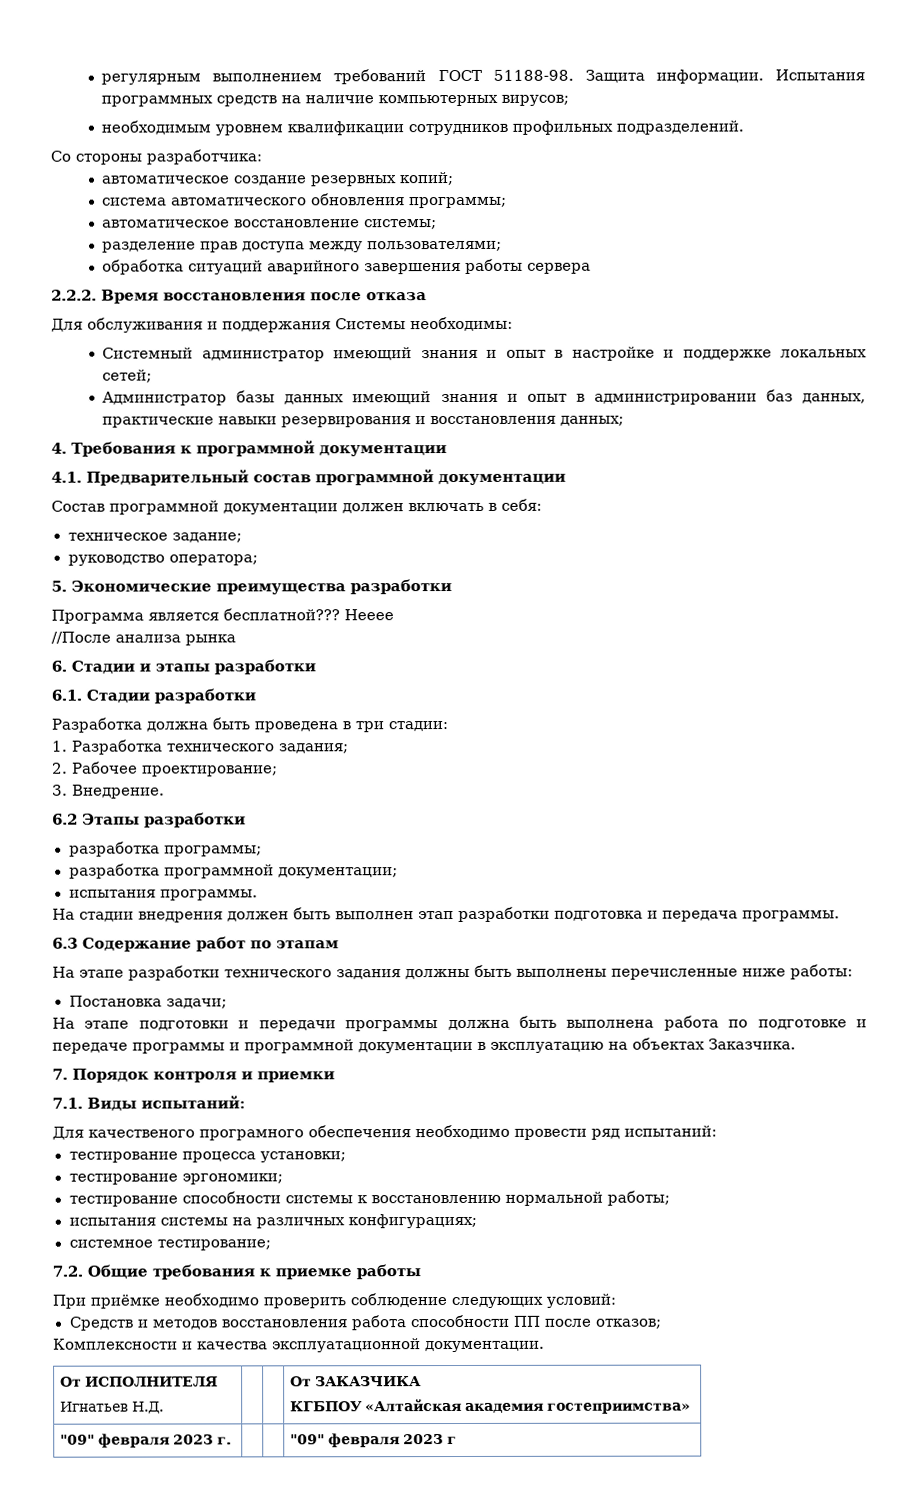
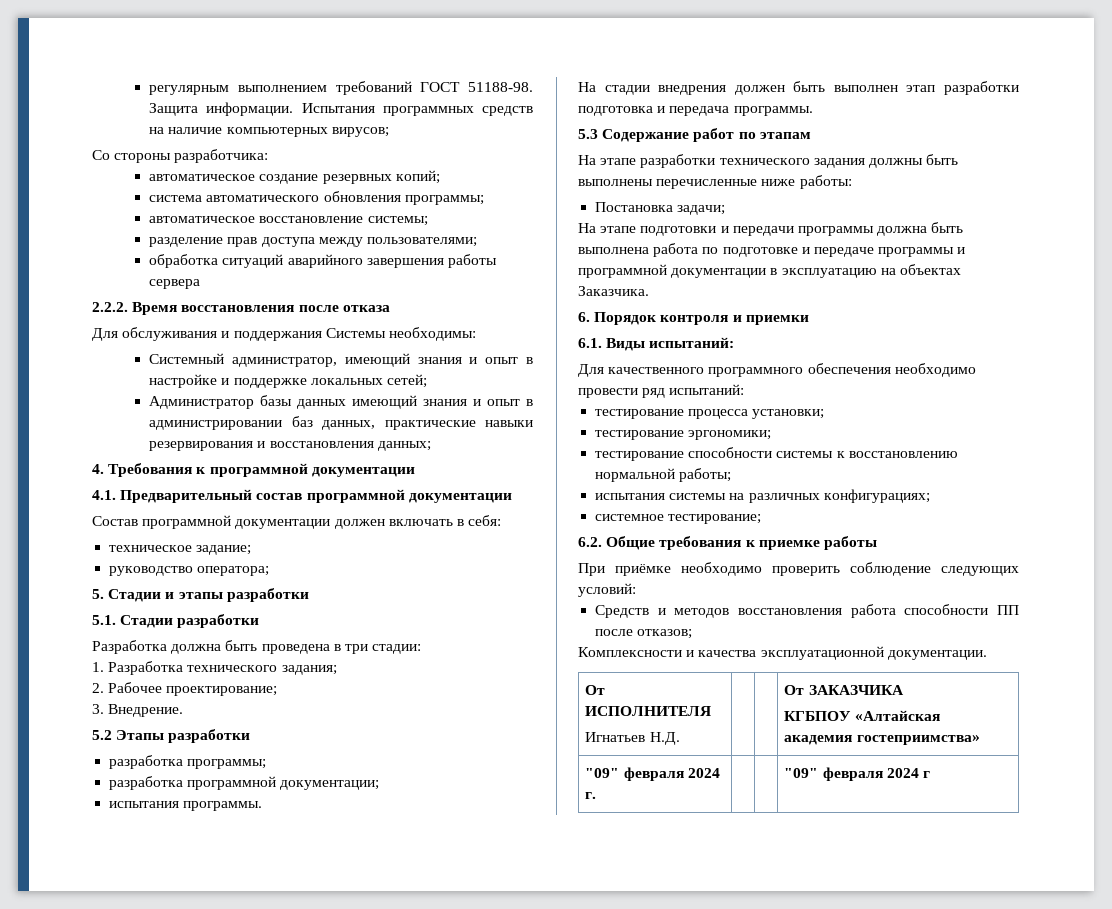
- необходимым уровнем квалификации сотрудников профильных подразделений.
- Системный администратор имеющий знания и опыт в настройке и поддержке локальных сетей;
+ Системный администратор, имеющий знания и опыт в настройке и поддержке локальных сетей;
- 5. Экономические преимущества разработки
- Программа является бесплатной??? Нееее
- //После анализа рынка
- 6. Стадии и этапы разработки
+ 5. Стадии и этапы разработки
- 6.1. Стадии разработки
+ 5.1. Стадии разработки
- 6.2 Этапы разработки
+ 5.2 Этапы разработки
- 6.3 Содержание работ по этапам
+ 5.3 Содержание работ по этапам
- 7. Порядок контроля и приемки
+ 6. Порядок контроля и приемки
- 7.1. Виды испытаний:
+ 6.1. Виды испытаний:
- Для качественого програмного обеспечения необходимо провести ряд испытаний:
+ Для качественного программного обеспечения необходимо провести ряд испытаний:
- 7.2. Общие требования к приемке работы
+ 6.2. Общие требования к приемке работы
- "09" февраля 2023 г. | | | "09" февраля 2023 г
+ "09" февраля 2024 г. | | | "09" февраля 2024 г

